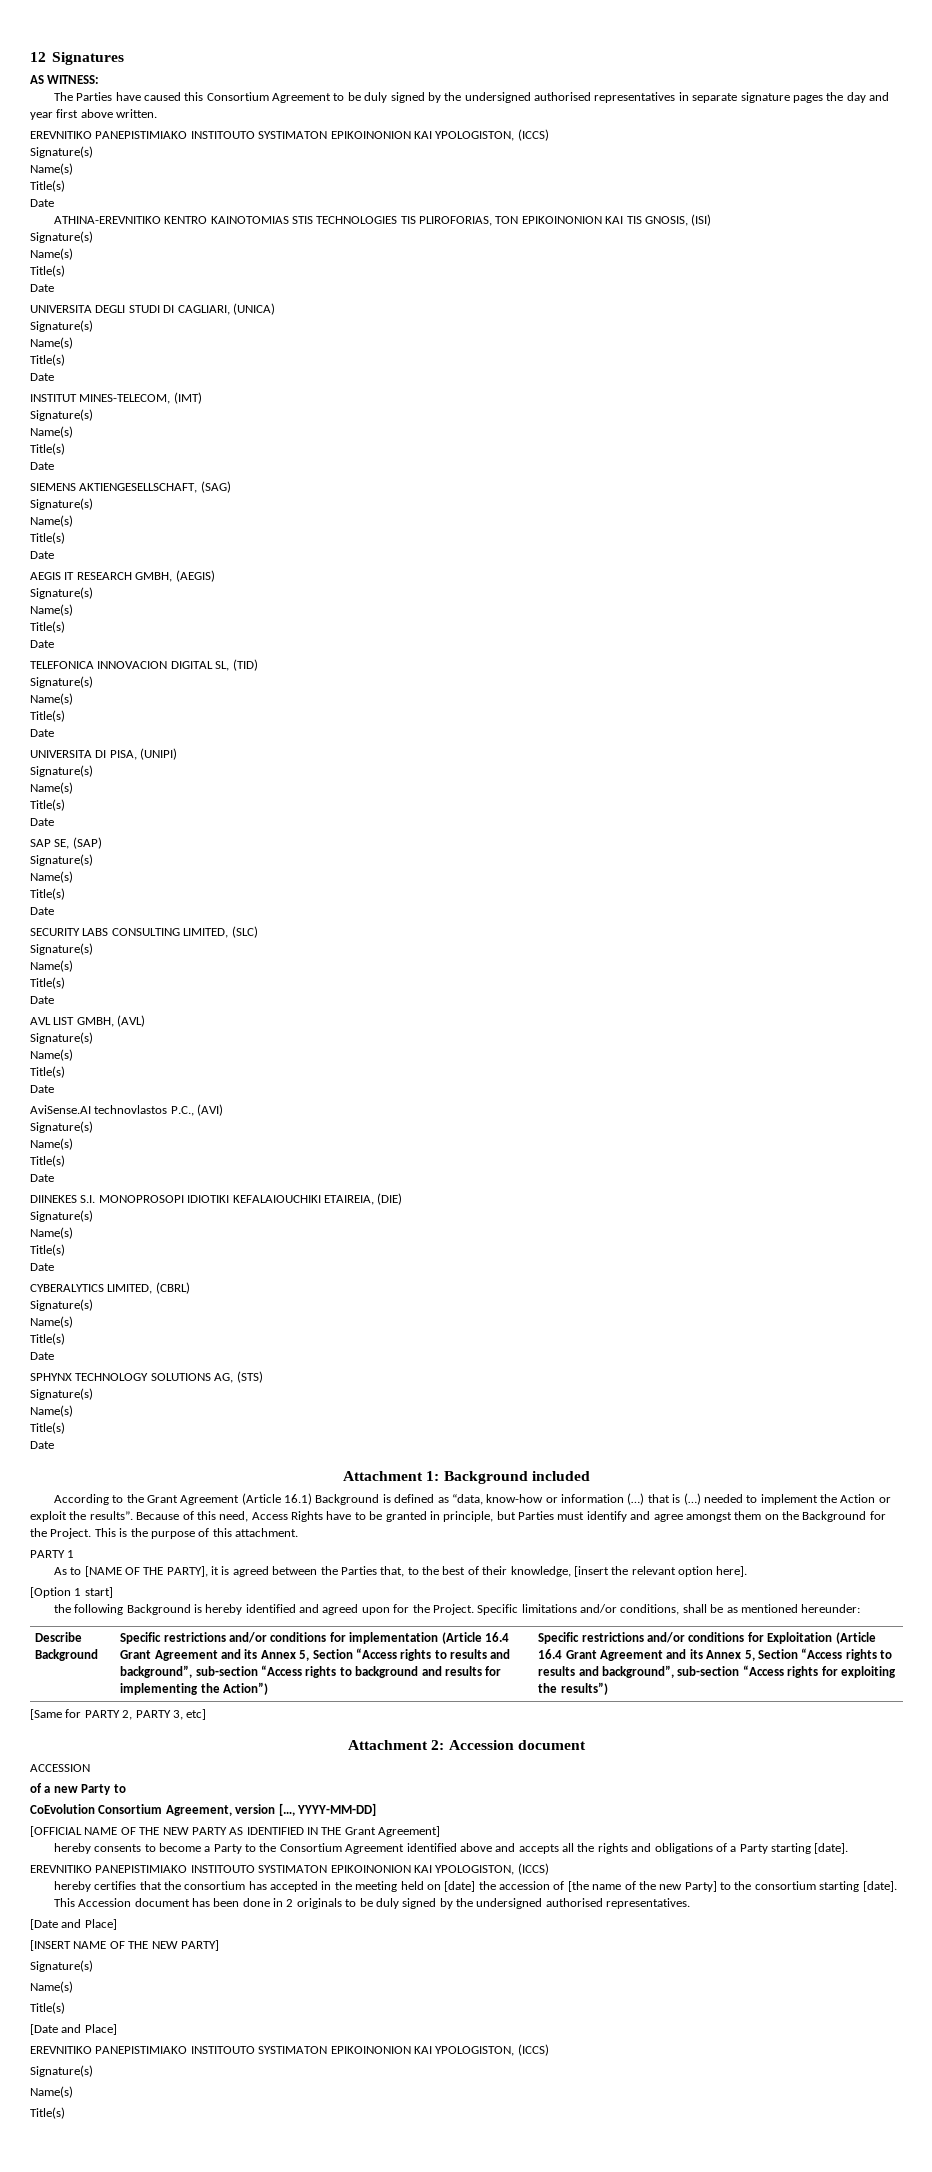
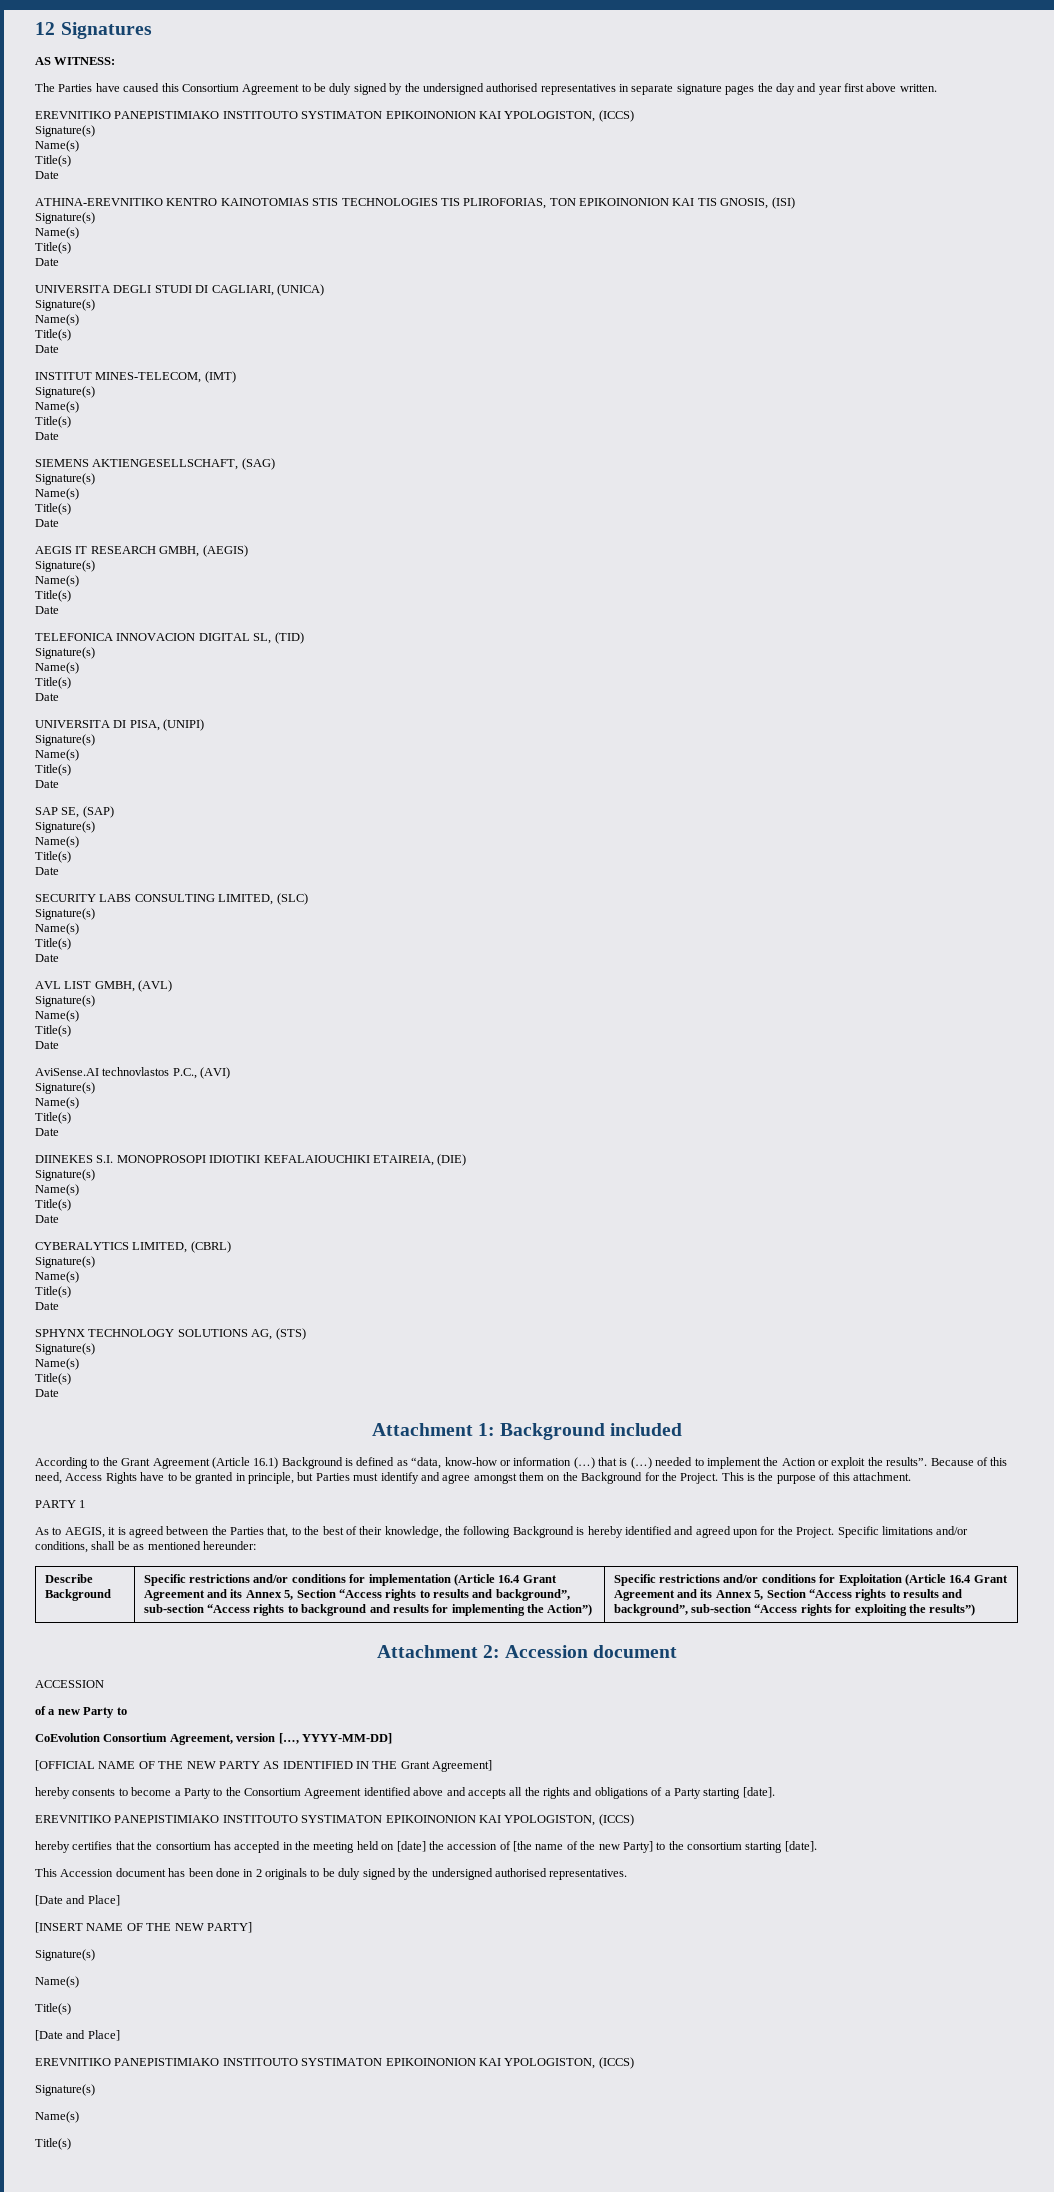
- As to [NAME OF THE PARTY], it is agreed between the Parties that, to the best of their knowledge, [insert the relevant option here].
- [Option 1 start]
- the following Background is hereby identified and agreed upon for the Project.
+ As to AEGIS, it is agreed between the Parties that, to the best of their knowledge, the following Background is hereby identified and agreed upon for the Project.
- [Same for PARTY 2, PARTY 3, etc]

